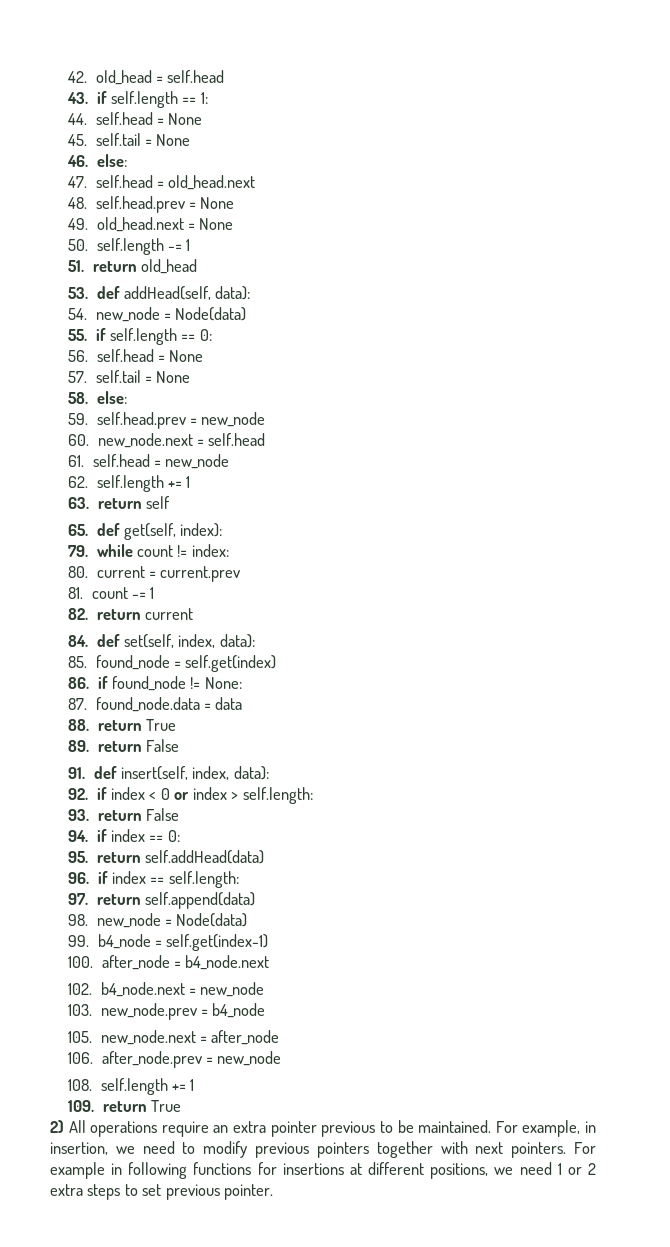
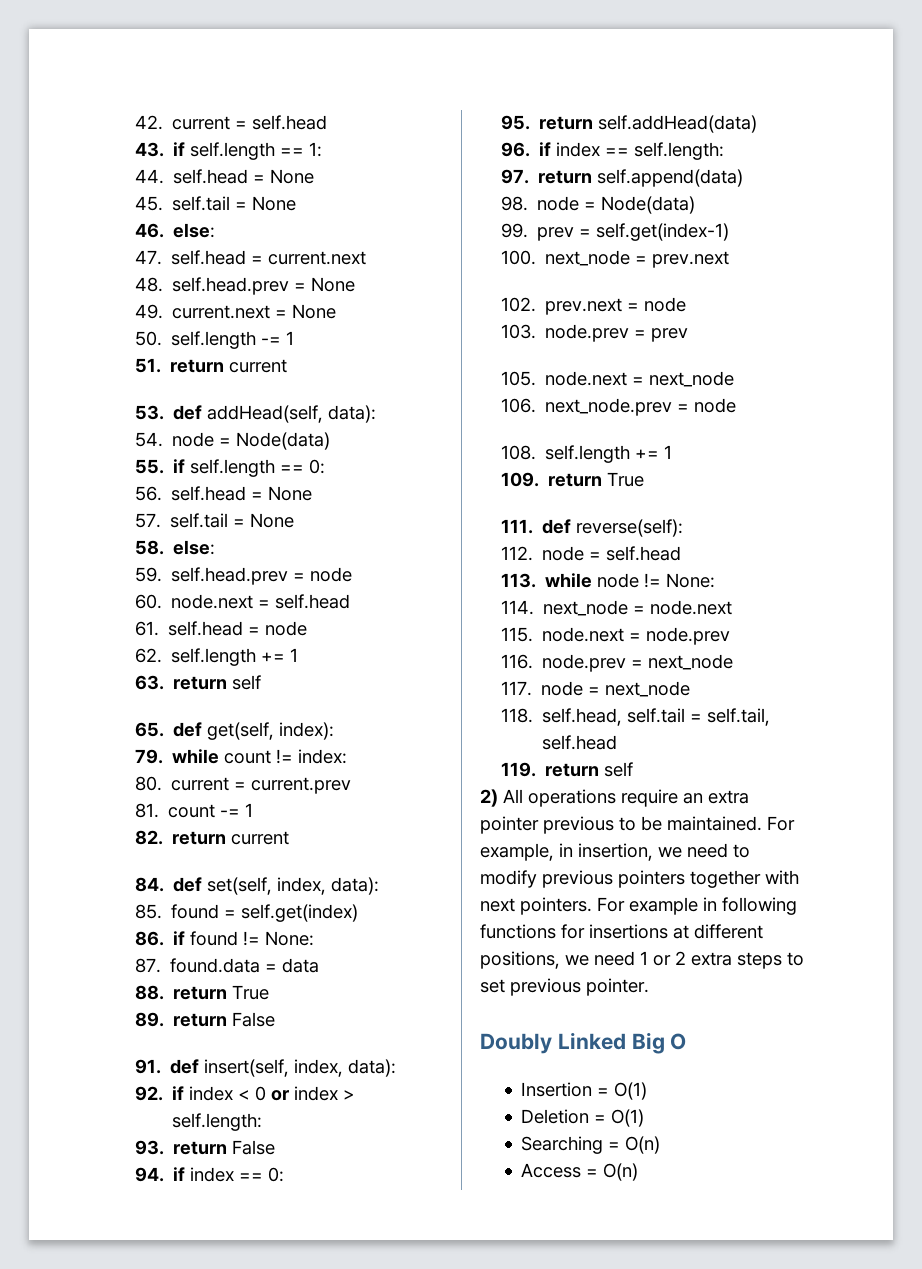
- 42. old_head = self.head
+ 42. current = self.head
- 47. self.head = old_head.next
+ 47. self.head = current.next
- 49. old_head.next = None
+ 49. current.next = None
- 51. return old_head
+ 51. return current
- 54. new_node = Node(data)
+ 54. node = Node(data)
- 59. self.head.prev = new_node
+ 59. self.head.prev = node
- 60. new_node.next = self.head
+ 60. node.next = self.head
- 61. self.head = new_node
+ 61. self.head = node
- 85. found_node = self.get(index)
+ 85. found = self.get(index)
- 86. if found_node != None:
+ 86. if found != None:
- 87. found_node.data = data
+ 87. found.data = data
- 98. new_node = Node(data)
+ 98. node = Node(data)
- 99. b4_node = self.get(index-1)
+ 99. prev = self.get(index-1)
- 100. after_node = b4_node.next
- 102. b4_node.next = new_node
- 103. new_node.prev = b4_node
- 105. new_node.next = after_node
- 106. after_node.prev = new_node
+ 100. next_node = prev.next
+ 102. prev.next = node
+ 103. node.prev = prev
+ 105. node.next = next_node
+ 106. next_node.prev = node
+ 111. def reverse(self):
+ 112. node = self.head
+ 113. while node != None:
+ 114. next_node = node.next
+ 115. node.next = node.prev
+ 116. node.prev = next_node
+ 117. node = next_node
+ 118. self.head, self.tail = self.tail, self.head
+ 119. return self
+ Doubly Linked Big O
+ Insertion = O(1)
+ Deletion = O(1)
+ Searching = O(n)
+ Access = O(n)

